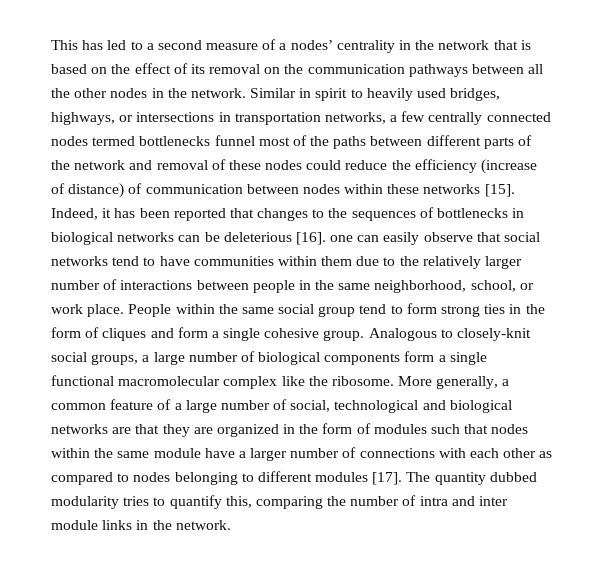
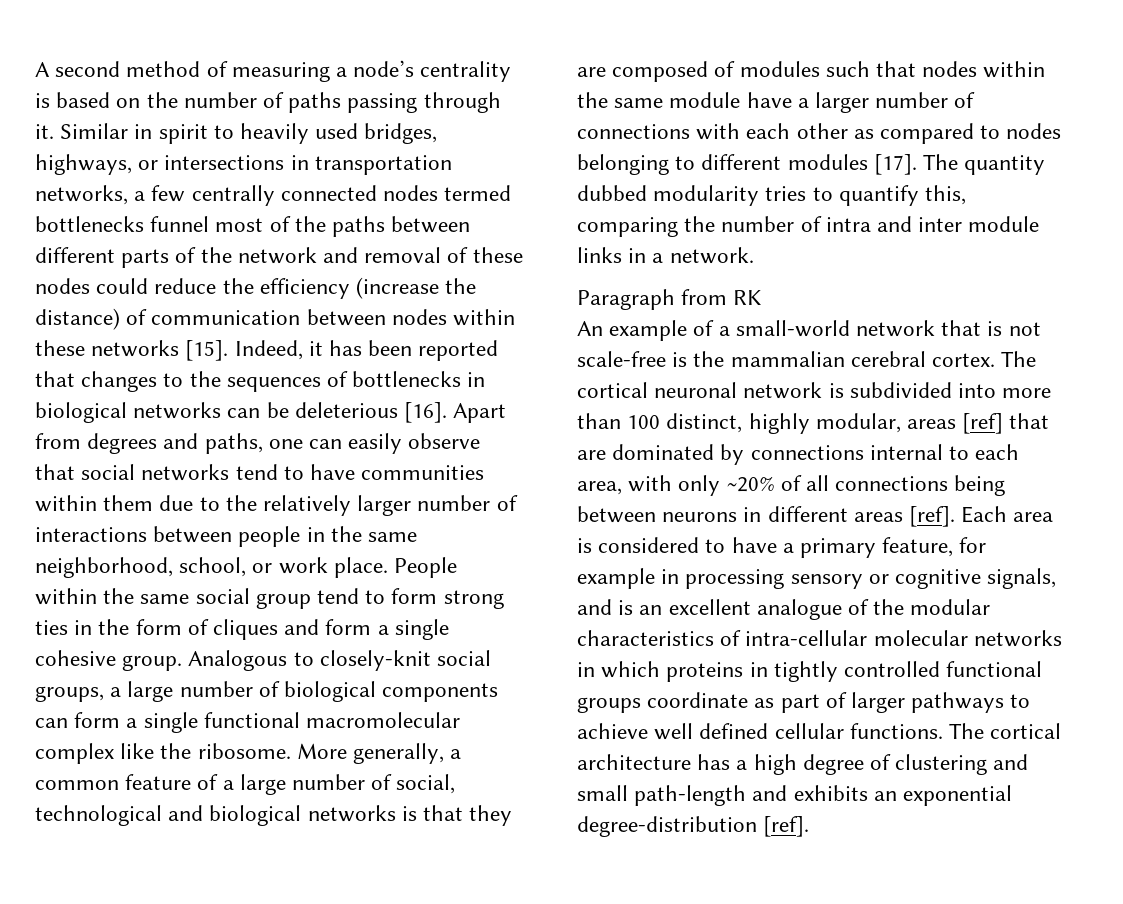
- This has led to a second measure of a nodes’ centrality in the network that is based on the effect of its removal on the communication pathways between all the other nodes in the network.
+ A second method of measuring a node’s centrality is based on the number of paths passing through it.
- Similar in spirit to heavily used bridges, highways, or intersections in transportation networks, a few centrally connected nodes termed bottlenecks funnel most of the paths between different parts of the network and removal of these nodes could reduce the efficiency (increase of distance) of communication between nodes within these networks [15].
+ Similar in spirit to heavily used bridges, highways, or intersections in transportation networks, a few centrally connected nodes termed bottlenecks funnel most of the paths between different parts of the network and removal of these nodes could reduce the efficiency (increase the distance) of communication between nodes within these networks [15].
- Indeed, it has been reported that changes to the sequences of bottlenecks in biological networks can be deleterious [16]. one can easily observe that social networks tend to have communities within them due to the relatively larger number of interactions between people in the same neighborhood, school, or work place.
+ Indeed, it has been reported that changes to the sequences of bottlenecks in biological networks can be deleterious [16]. Apart from degrees and paths, one can easily observe that social networks tend to have communities within them due to the relatively larger number of interactions between people in the same neighborhood, school, or work place.
- Analogous to closely-knit social groups, a large number of biological components form a single functional macromolecular complex like the ribosome.
+ Analogous to closely-knit social groups, a large number of biological components can form a single functional macromolecular complex like the ribosome.
- More generally, a common feature of a large number of social, technological and biological networks are that they are organized in the form of modules such that nodes within the same module have a larger number of connections with each other as compared to nodes belonging to different modules [17].
+ More generally, a common feature of a large number of social, technological and biological networks is that they are composed of modules such that nodes within the same module have a larger number of connections with each other as compared to nodes belonging to different modules [17].
- The quantity dubbed modularity tries to quantify this, comparing the number of intra and inter module links in the network.
+ The quantity dubbed modularity tries to quantify this, comparing the number of intra and inter module links in a network.
+ Paragraph from RK
+ An example of a small-world network that is not scale-free is the mammalian cerebral cortex. The cortical neuronal network is subdivided into more than 100 distinct, highly modular, areas [ref] that are dominated by connections internal to each area, with only ~20% of all connections being between neurons in different areas [ref]. Each area is considered to have a primary feature, for example in processing sensory or cognitive signals, and is an excellent analogue of the modular characteristics of intra-cellular molecular networks in which proteins in tightly controlled functional groups coordinate as part of larger pathways to achieve well defined cellular functions. The cortical architecture has a high degree of clustering and small path-length and exhibits an exponential degree-distribution [ref].

